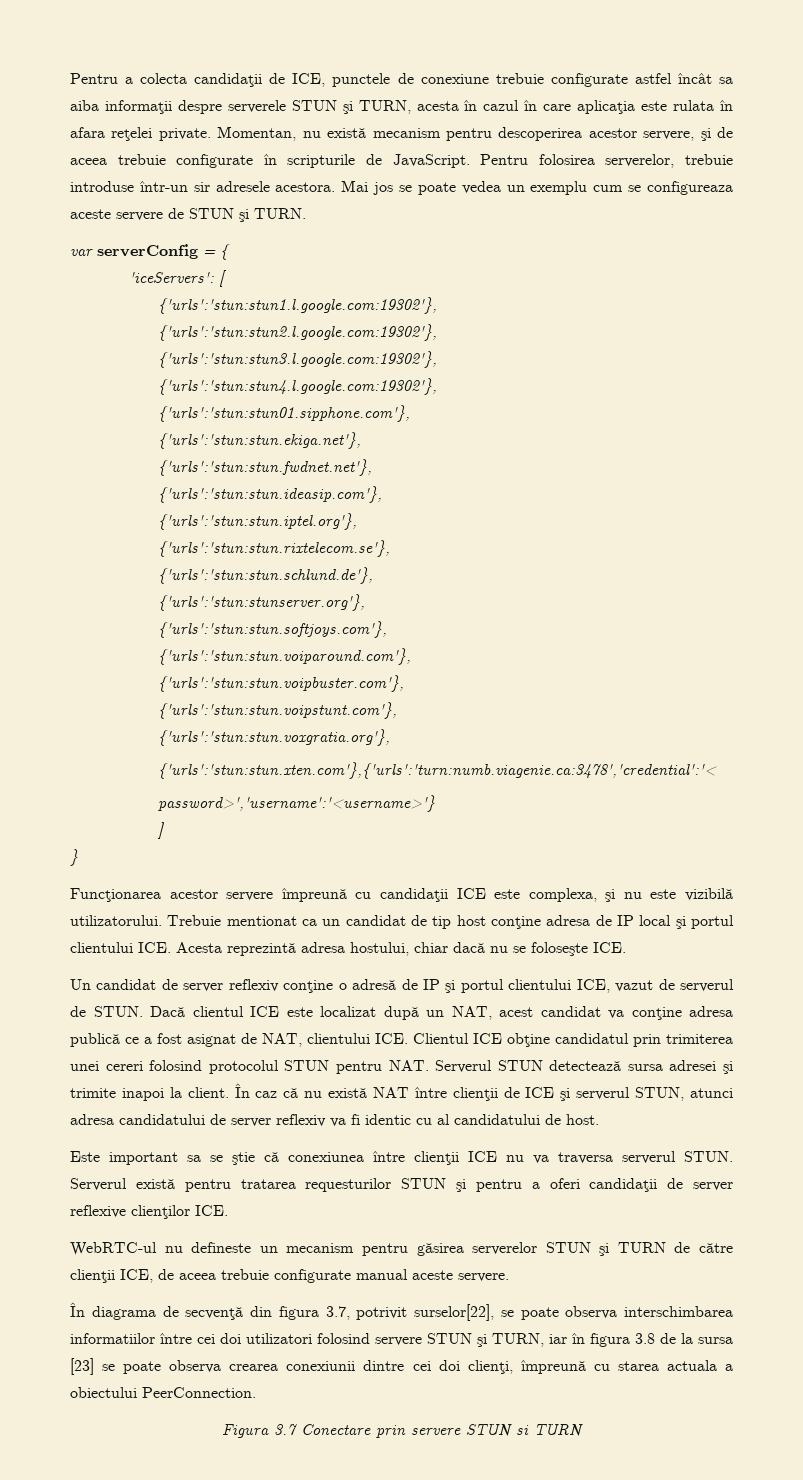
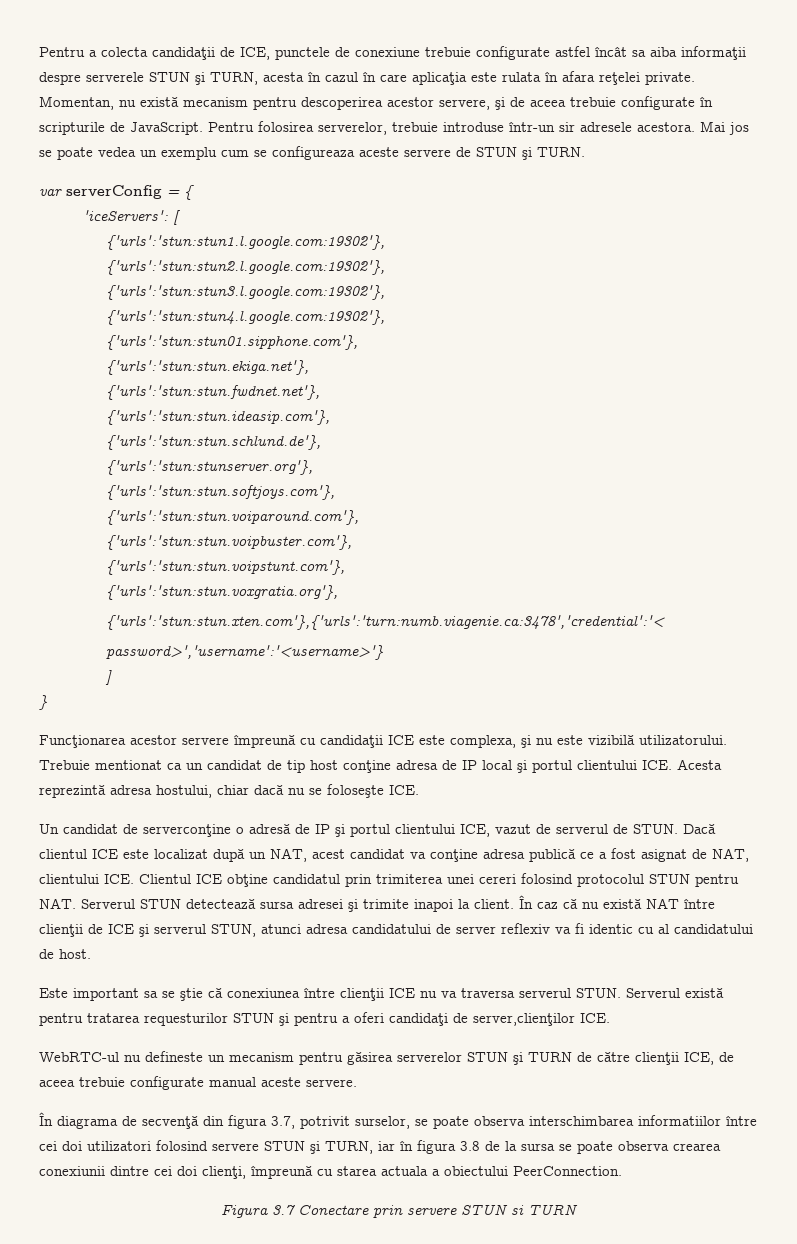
- {'urls':'stun:stun.iptel.org'},
- {'urls':'stun:stun.rixtelecom.se'},
- Un candidat de server reflexiv conţine o adresă de IP şi portul clientului ICE, vazut de serverul de STUN.
+ Un candidat de serverconţine o adresă de IP şi portul clientului ICE, vazut de serverul de STUN.
- Serverul există pentru tratarea requesturilor STUN şi pentru a oferi candidaţii de server reflexive clienţilor ICE.
+ Serverul există pentru tratarea requesturilor STUN şi pentru a oferi candidaţi de server,clienţilor ICE.
- În diagrama de secvenţă din figura 3.7, potrivit surselor[22], se poate observa interschimbarea informatiilor între cei doi utilizatori folosind servere STUN şi TURN, iar în figura 3.8 de la sursa [23] se poate observa crearea conexiunii dintre cei doi clienţi, împreună cu starea actuala a obiectului PeerConnection.
+ În diagrama de secvenţă din figura 3.7, potrivit surselor, se poate observa interschimbarea informatiilor între cei doi utilizatori folosind servere STUN şi TURN, iar în figura 3.8 de la sursa se poate observa crearea conexiunii dintre cei doi clienţi, împreună cu starea actuala a obiectului PeerConnection.

